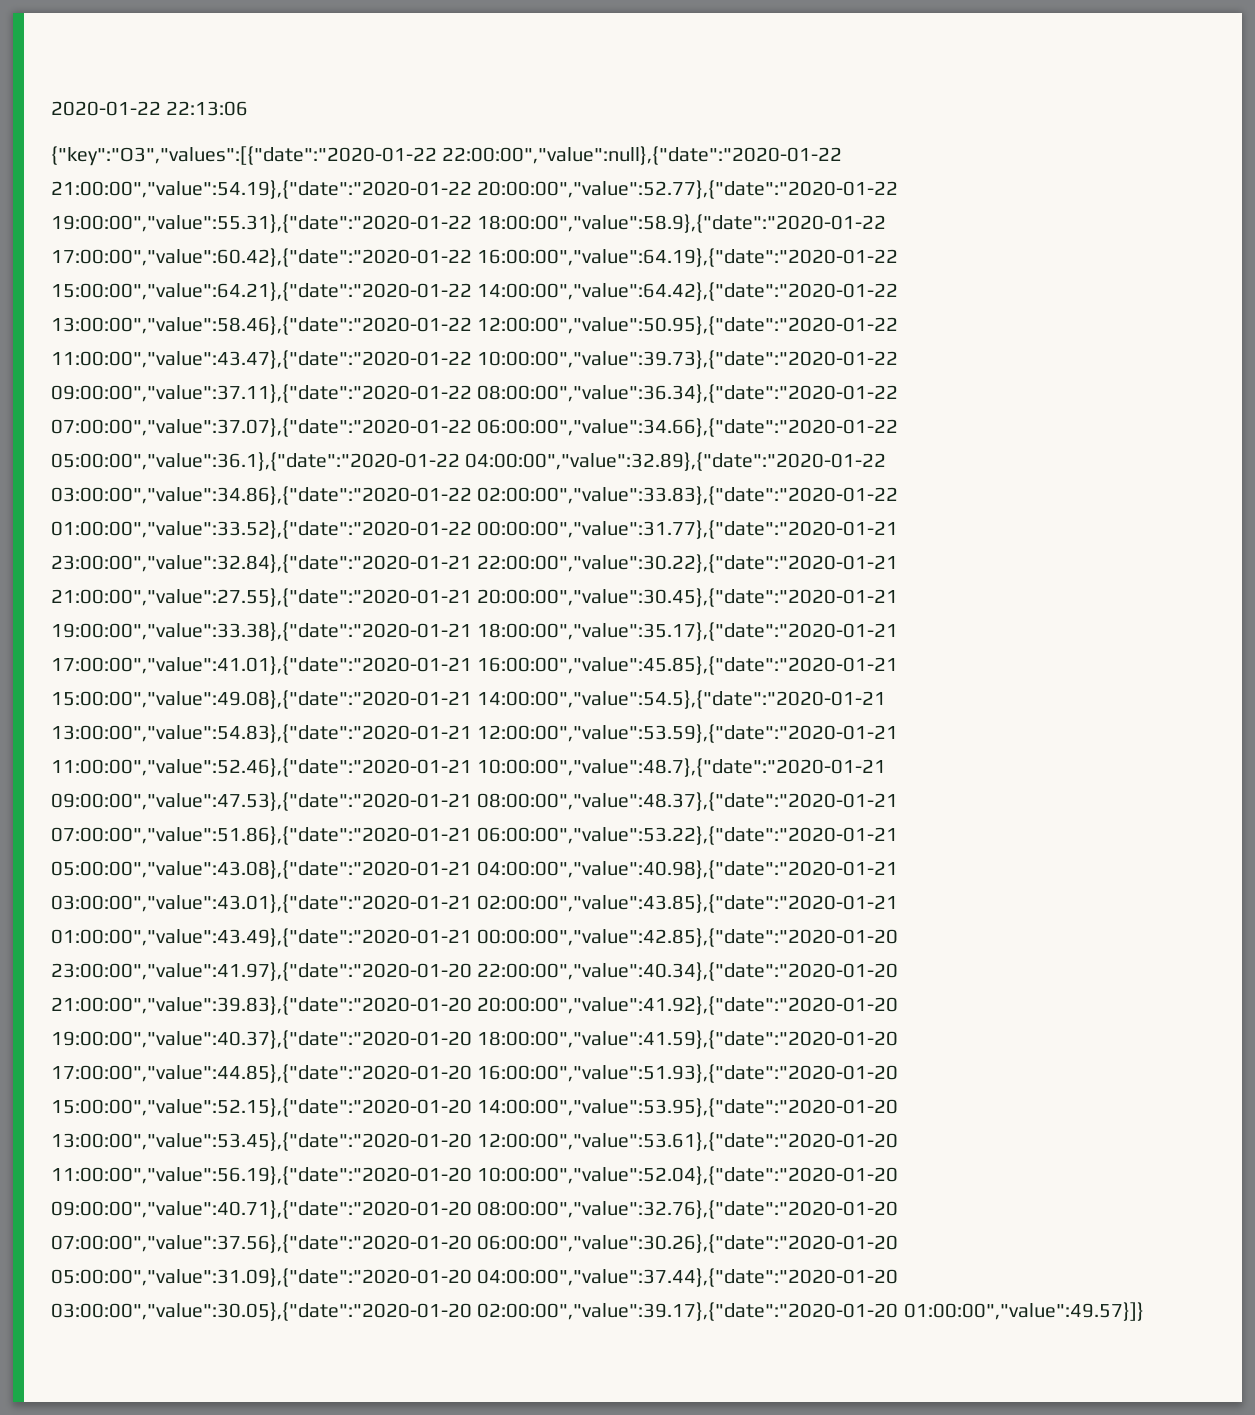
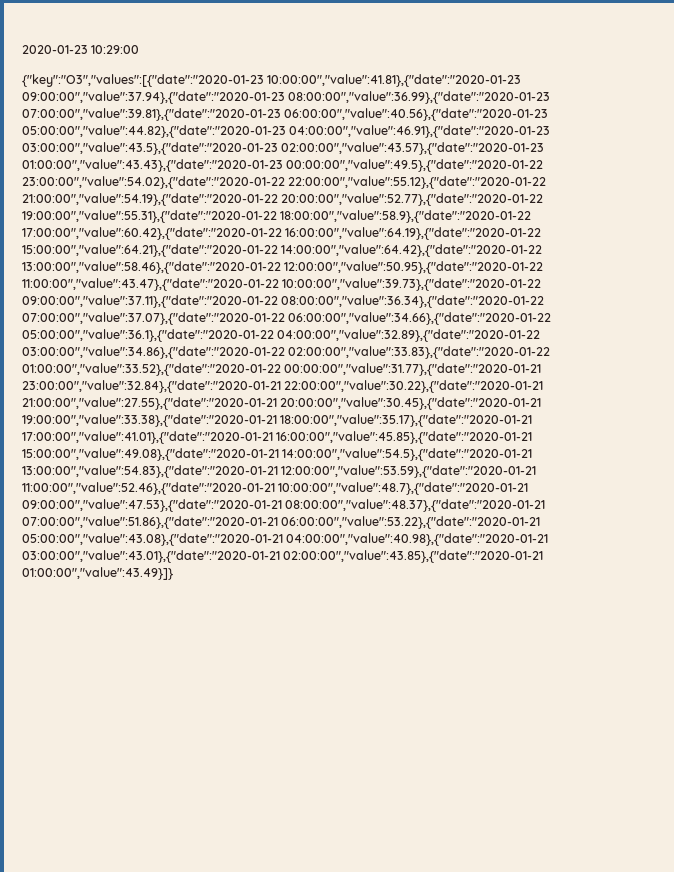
- 2020-01-22 22:13:06
- {"key":"O3","values":[{"date":"2020-01-22 22:00:00","value":null},{"date":"2020-01-22 21:00:00","value":54.19},{"date":"2020-01-22 20:00:00","value":52.77},{"date":"2020-01-22 19:00:00","value":55.31},{"date":"2020-01-22 18:00:00","value":58.9},{"date":"2020-01-22 17:00:00","value":60.42},{"date":"2020-01-22 16:00:00","value":64.19},{"date":"2020-01-22 15:00:00","value":64.21},{"date":"2020-01-22 14:00:00","value":64.42},{"date":"2020-01-22 13:00:00","value":58.46},{"date":"2020-01-22 12:00:00","value":50.95},{"date":"2020-01-22 11:00:00","value":43.47},{"date":"2020-01-22 10:00:00","value":39.73},{"date":"2020-01-22 09:00:00","value":37.11},{"date":"2020-01-22 08:00:00","value":36.34},{"date":"2020-01-22 07:00:00","value":37.07},{"date":"2020-01-22 06:00:00","value":34.66},{"date":"2020-01-22 05:00:00","value":36.1},{"date":"2020-01-22 04:00:00","value":32.89},{"date":"2020-01-22 03:00:00","value":34.86},{"date":"2020-01-22 02:00:00","value":33.83},{"date":"2020-01-22 01:00:00","value":33.52},{"date":"2020-01-22 00:00:00","value":31.77},{"date":"2020-01-21 23:00:00","value":32.84},{"date":"2020-01-21 22:00:00","value":30.22},{"date":"2020-01-21 21:00:00","value":27.55},{"date":"2020-01-21 20:00:00","value":30.45},{"date":"2020-01-21 19:00:00","value":33.38},{"date":"2020-01-21 18:00:00","value":35.17},{"date":"2020-01-21 17:00:00","value":41.01},{"date":"2020-01-21 16:00:00","value":45.85},{"date":"2020-01-21 15:00:00","value":49.08},{"date":"2020-01-21 14:00:00","value":54.5},{"date":"2020-01-21 13:00:00","value":54.83},{"date":"2020-01-21 12:00:00","value":53.59},{"date":"2020-01-21 11:00:00","value":52.46},{"date":"2020-01-21 10:00:00","value":48.7},{"date":"2020-01-21 09:00:00","value":47.53},{"date":"2020-01-21 08:00:00","value":48.37},{"date":"2020-01-21 07:00:00","value":51.86},{"date":"2020-01-21 06:00:00","value":53.22},{"date":"2020-01-21 05:00:00","value":43.08},{"date":"2020-01-21 04:00:00","value":40.98},{"date":"2020-01-21 03:00:00","value":43.01},{"date":"2020-01-21 02:00:00","value":43.85},{"date":"2020-01-21 01:00:00","value":43.49},{"date":"2020-01-21 00:00:00","value":42.85},{"date":"2020-01-20 23:00:00","value":41.97},{"date":"2020-01-20 22:00:00","value":40.34},{"date":"2020-01-20 21:00:00","value":39.83},{"date":"2020-01-20 20:00:00","value":41.92},{"date":"2020-01-20 19:00:00","value":40.37},{"date":"2020-01-20 18:00:00","value":41.59},{"date":"2020-01-20 17:00:00","value":44.85},{"date":"2020-01-20 16:00:00","value":51.93},{"date":"2020-01-20 15:00:00","value":52.15},{"date":"2020-01-20 14:00:00","value":53.95},{"date":"2020-01-20 13:00:00","value":53.45},{"date":"2020-01-20 12:00:00","value":53.61},{"date":"2020-01-20 11:00:00","value":56.19},{"date":"2020-01-20 10:00:00","value":52.04},{"date":"2020-01-20 09:00:00","value":40.71},{"date":"2020-01-20 08:00:00","value":32.76},{"date":"2020-01-20 07:00:00","value":37.56},{"date":"2020-01-20 06:00:00","value":30.26},{"date":"2020-01-20 05:00:00","value":31.09},{"date":"2020-01-20 04:00:00","value":37.44},{"date":"2020-01-20 03:00:00","value":30.05},{"date":"2020-01-20 02:00:00","value":39.17},{"date":"2020-01-20 01:00:00","value":49.57}]}
+ 2020-01-23 10:29:00
+ {"key":"O3","values":[{"date":"2020-01-23 10:00:00","value":41.81},{"date":"2020-01-23 09:00:00","value":37.94},{"date":"2020-01-23 08:00:00","value":36.99},{"date":"2020-01-23 07:00:00","value":39.81},{"date":"2020-01-23 06:00:00","value":40.56},{"date":"2020-01-23 05:00:00","value":44.82},{"date":"2020-01-23 04:00:00","value":46.91},{"date":"2020-01-23 03:00:00","value":43.5},{"date":"2020-01-23 02:00:00","value":43.57},{"date":"2020-01-23 01:00:00","value":43.43},{"date":"2020-01-23 00:00:00","value":49.5},{"date":"2020-01-22 23:00:00","value":54.02},{"date":"2020-01-22 22:00:00","value":55.12},{"date":"2020-01-22 21:00:00","value":54.19},{"date":"2020-01-22 20:00:00","value":52.77},{"date":"2020-01-22 19:00:00","value":55.31},{"date":"2020-01-22 18:00:00","value":58.9},{"date":"2020-01-22 17:00:00","value":60.42},{"date":"2020-01-22 16:00:00","value":64.19},{"date":"2020-01-22 15:00:00","value":64.21},{"date":"2020-01-22 14:00:00","value":64.42},{"date":"2020-01-22 13:00:00","value":58.46},{"date":"2020-01-22 12:00:00","value":50.95},{"date":"2020-01-22 11:00:00","value":43.47},{"date":"2020-01-22 10:00:00","value":39.73},{"date":"2020-01-22 09:00:00","value":37.11},{"date":"2020-01-22 08:00:00","value":36.34},{"date":"2020-01-22 07:00:00","value":37.07},{"date":"2020-01-22 06:00:00","value":34.66},{"date":"2020-01-22 05:00:00","value":36.1},{"date":"2020-01-22 04:00:00","value":32.89},{"date":"2020-01-22 03:00:00","value":34.86},{"date":"2020-01-22 02:00:00","value":33.83},{"date":"2020-01-22 01:00:00","value":33.52},{"date":"2020-01-22 00:00:00","value":31.77},{"date":"2020-01-21 23:00:00","value":32.84},{"date":"2020-01-21 22:00:00","value":30.22},{"date":"2020-01-21 21:00:00","value":27.55},{"date":"2020-01-21 20:00:00","value":30.45},{"date":"2020-01-21 19:00:00","value":33.38},{"date":"2020-01-21 18:00:00","value":35.17},{"date":"2020-01-21 17:00:00","value":41.01},{"date":"2020-01-21 16:00:00","value":45.85},{"date":"2020-01-21 15:00:00","value":49.08},{"date":"2020-01-21 14:00:00","value":54.5},{"date":"2020-01-21 13:00:00","value":54.83},{"date":"2020-01-21 12:00:00","value":53.59},{"date":"2020-01-21 11:00:00","value":52.46},{"date":"2020-01-21 10:00:00","value":48.7},{"date":"2020-01-21 09:00:00","value":47.53},{"date":"2020-01-21 08:00:00","value":48.37},{"date":"2020-01-21 07:00:00","value":51.86},{"date":"2020-01-21 06:00:00","value":53.22},{"date":"2020-01-21 05:00:00","value":43.08},{"date":"2020-01-21 04:00:00","value":40.98},{"date":"2020-01-21 03:00:00","value":43.01},{"date":"2020-01-21 02:00:00","value":43.85},{"date":"2020-01-21 01:00:00","value":43.49}]}

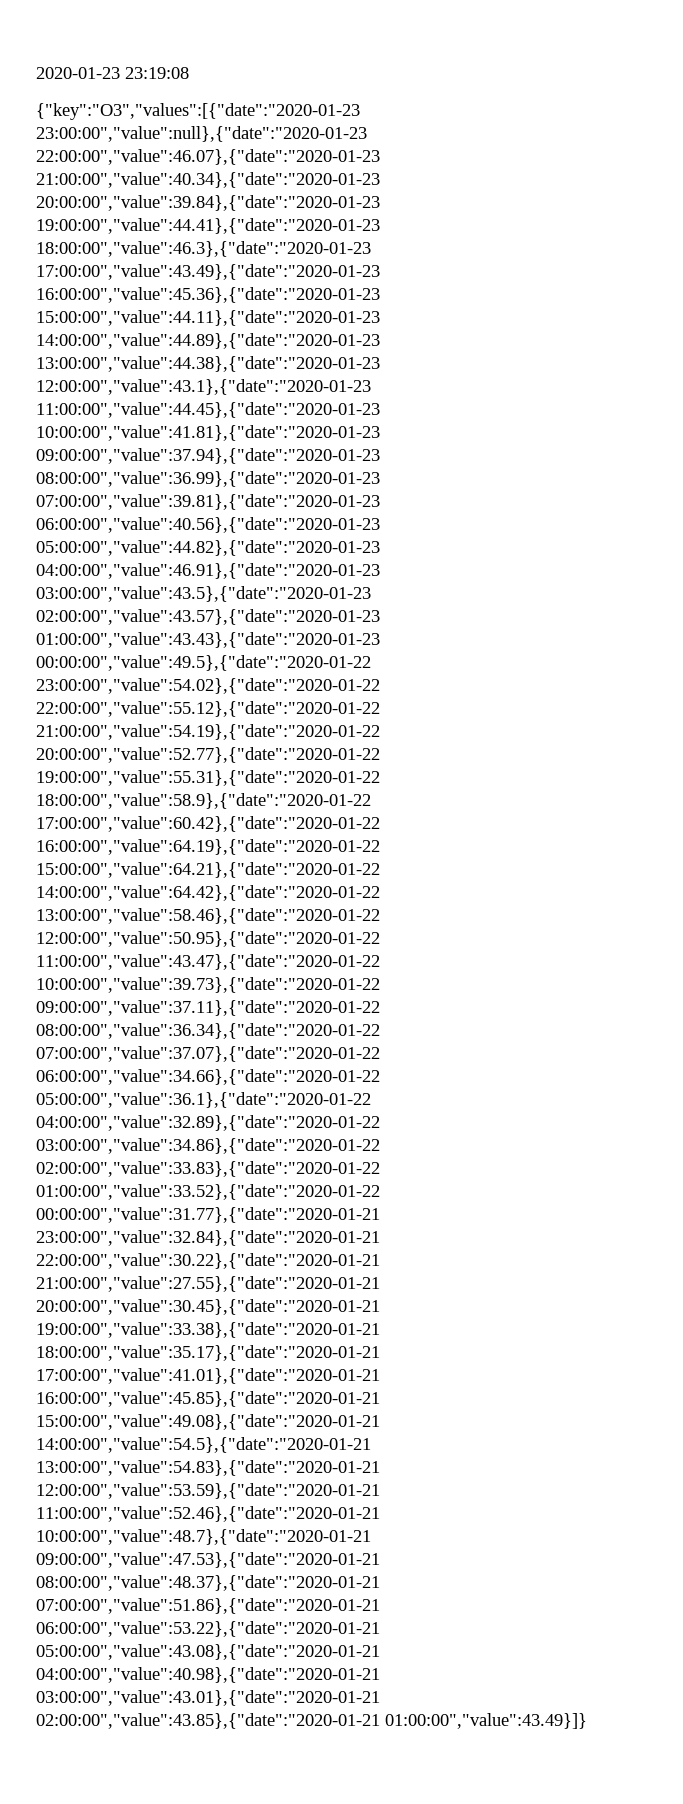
- 2020-01-23 10:29:00
+ 2020-01-23 23:19:08
- {"key":"O3","values":[{"date":"2020-01-23 10:00:00","value":41.81},{"date":"2020-01-23 09:00:00","value":37.94},{"date":"2020-01-23 08:00:00","value":36.99},{"date":"2020-01-23 07:00:00","value":39.81},{"date":"2020-01-23 06:00:00","value":40.56},{"date":"2020-01-23 05:00:00","value":44.82},{"date":"2020-01-23 04:00:00","value":46.91},{"date":"2020-01-23 03:00:00","value":43.5},{"date":"2020-01-23 02:00:00","value":43.57},{"date":"2020-01-23 01:00:00","value":43.43},{"date":"2020-01-23 00:00:00","value":49.5},{"date":"2020-01-22 23:00:00","value":54.02},{"date":"2020-01-22 22:00:00","value":55.12},{"date":"2020-01-22 21:00:00","value":54.19},{"date":"2020-01-22 20:00:00","value":52.77},{"date":"2020-01-22 19:00:00","value":55.31},{"date":"2020-01-22 18:00:00","value":58.9},{"date":"2020-01-22 17:00:00","value":60.42},{"date":"2020-01-22 16:00:00","value":64.19},{"date":"2020-01-22 15:00:00","value":64.21},{"date":"2020-01-22 14:00:00","value":64.42},{"date":"2020-01-22 13:00:00","value":58.46},{"date":"2020-01-22 12:00:00","value":50.95},{"date":"2020-01-22 11:00:00","value":43.47},{"date":"2020-01-22 10:00:00","value":39.73},{"date":"2020-01-22 09:00:00","value":37.11},{"date":"2020-01-22 08:00:00","value":36.34},{"date":"2020-01-22 07:00:00","value":37.07},{"date":"2020-01-22 06:00:00","value":34.66},{"date":"2020-01-22 05:00:00","value":36.1},{"date":"2020-01-22 04:00:00","value":32.89},{"date":"2020-01-22 03:00:00","value":34.86},{"date":"2020-01-22 02:00:00","value":33.83},{"date":"2020-01-22 01:00:00","value":33.52},{"date":"2020-01-22 00:00:00","value":31.77},{"date":"2020-01-21 23:00:00","value":32.84},{"date":"2020-01-21 22:00:00","value":30.22},{"date":"2020-01-21 21:00:00","value":27.55},{"date":"2020-01-21 20:00:00","value":30.45},{"date":"2020-01-21 19:00:00","value":33.38},{"date":"2020-01-21 18:00:00","value":35.17},{"date":"2020-01-21 17:00:00","value":41.01},{"date":"2020-01-21 16:00:00","value":45.85},{"date":"2020-01-21 15:00:00","value":49.08},{"date":"2020-01-21 14:00:00","value":54.5},{"date":"2020-01-21 13:00:00","value":54.83},{"date":"2020-01-21 12:00:00","value":53.59},{"date":"2020-01-21 11:00:00","value":52.46},{"date":"2020-01-21 10:00:00","value":48.7},{"date":"2020-01-21 09:00:00","value":47.53},{"date":"2020-01-21 08:00:00","value":48.37},{"date":"2020-01-21 07:00:00","value":51.86},{"date":"2020-01-21 06:00:00","value":53.22},{"date":"2020-01-21 05:00:00","value":43.08},{"date":"2020-01-21 04:00:00","value":40.98},{"date":"2020-01-21 03:00:00","value":43.01},{"date":"2020-01-21 02:00:00","value":43.85},{"date":"2020-01-21 01:00:00","value":43.49}]}
+ {"key":"O3","values":[{"date":"2020-01-23 23:00:00","value":null},{"date":"2020-01-23 22:00:00","value":46.07},{"date":"2020-01-23 21:00:00","value":40.34},{"date":"2020-01-23 20:00:00","value":39.84},{"date":"2020-01-23 19:00:00","value":44.41},{"date":"2020-01-23 18:00:00","value":46.3},{"date":"2020-01-23 17:00:00","value":43.49},{"date":"2020-01-23 16:00:00","value":45.36},{"date":"2020-01-23 15:00:00","value":44.11},{"date":"2020-01-23 14:00:00","value":44.89},{"date":"2020-01-23 13:00:00","value":44.38},{"date":"2020-01-23 12:00:00","value":43.1},{"date":"2020-01-23 11:00:00","value":44.45},{"date":"2020-01-23 10:00:00","value":41.81},{"date":"2020-01-23 09:00:00","value":37.94},{"date":"2020-01-23 08:00:00","value":36.99},{"date":"2020-01-23 07:00:00","value":39.81},{"date":"2020-01-23 06:00:00","value":40.56},{"date":"2020-01-23 05:00:00","value":44.82},{"date":"2020-01-23 04:00:00","value":46.91},{"date":"2020-01-23 03:00:00","value":43.5},{"date":"2020-01-23 02:00:00","value":43.57},{"date":"2020-01-23 01:00:00","value":43.43},{"date":"2020-01-23 00:00:00","value":49.5},{"date":"2020-01-22 23:00:00","value":54.02},{"date":"2020-01-22 22:00:00","value":55.12},{"date":"2020-01-22 21:00:00","value":54.19},{"date":"2020-01-22 20:00:00","value":52.77},{"date":"2020-01-22 19:00:00","value":55.31},{"date":"2020-01-22 18:00:00","value":58.9},{"date":"2020-01-22 17:00:00","value":60.42},{"date":"2020-01-22 16:00:00","value":64.19},{"date":"2020-01-22 15:00:00","value":64.21},{"date":"2020-01-22 14:00:00","value":64.42},{"date":"2020-01-22 13:00:00","value":58.46},{"date":"2020-01-22 12:00:00","value":50.95},{"date":"2020-01-22 11:00:00","value":43.47},{"date":"2020-01-22 10:00:00","value":39.73},{"date":"2020-01-22 09:00:00","value":37.11},{"date":"2020-01-22 08:00:00","value":36.34},{"date":"2020-01-22 07:00:00","value":37.07},{"date":"2020-01-22 06:00:00","value":34.66},{"date":"2020-01-22 05:00:00","value":36.1},{"date":"2020-01-22 04:00:00","value":32.89},{"date":"2020-01-22 03:00:00","value":34.86},{"date":"2020-01-22 02:00:00","value":33.83},{"date":"2020-01-22 01:00:00","value":33.52},{"date":"2020-01-22 00:00:00","value":31.77},{"date":"2020-01-21 23:00:00","value":32.84},{"date":"2020-01-21 22:00:00","value":30.22},{"date":"2020-01-21 21:00:00","value":27.55},{"date":"2020-01-21 20:00:00","value":30.45},{"date":"2020-01-21 19:00:00","value":33.38},{"date":"2020-01-21 18:00:00","value":35.17},{"date":"2020-01-21 17:00:00","value":41.01},{"date":"2020-01-21 16:00:00","value":45.85},{"date":"2020-01-21 15:00:00","value":49.08},{"date":"2020-01-21 14:00:00","value":54.5},{"date":"2020-01-21 13:00:00","value":54.83},{"date":"2020-01-21 12:00:00","value":53.59},{"date":"2020-01-21 11:00:00","value":52.46},{"date":"2020-01-21 10:00:00","value":48.7},{"date":"2020-01-21 09:00:00","value":47.53},{"date":"2020-01-21 08:00:00","value":48.37},{"date":"2020-01-21 07:00:00","value":51.86},{"date":"2020-01-21 06:00:00","value":53.22},{"date":"2020-01-21 05:00:00","value":43.08},{"date":"2020-01-21 04:00:00","value":40.98},{"date":"2020-01-21 03:00:00","value":43.01},{"date":"2020-01-21 02:00:00","value":43.85},{"date":"2020-01-21 01:00:00","value":43.49}]}

